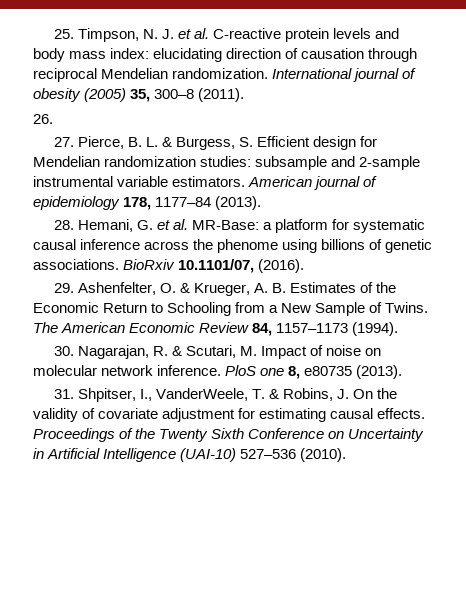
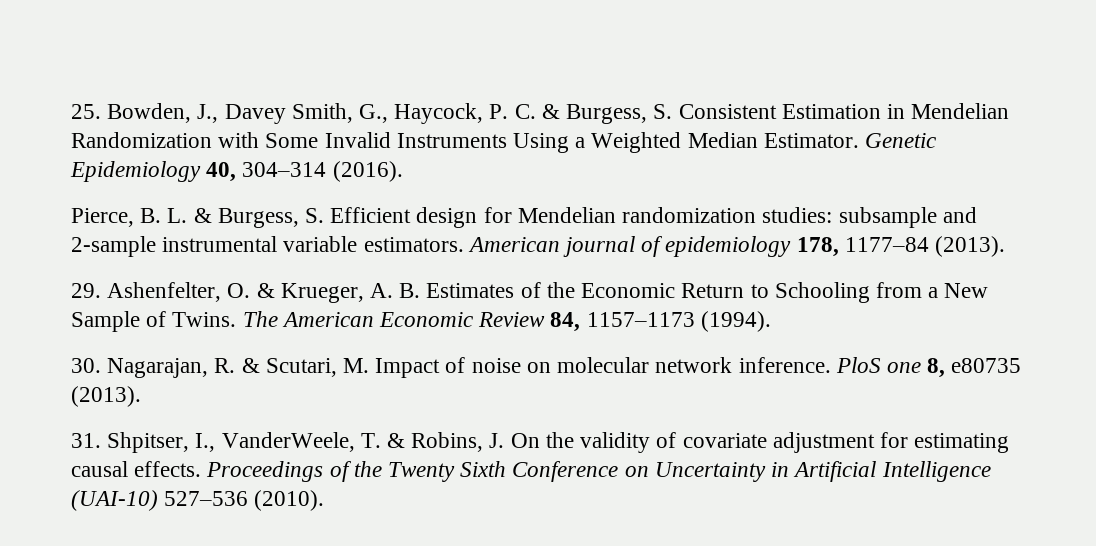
- 25. Timpson, N. J. et al. C-reactive protein levels and body mass index: elucidating direction of causation through reciprocal Mendelian randomization. International journal of obesity (2005) 35, 300–8 (2011).
- 26.
- 27. Pierce, B. L. & Burgess, S. Efficient design for Mendelian randomization studies: subsample and 2-sample instrumental variable estimators.
+ 25. Bowden, J., Davey Smith, G., Haycock, P. C. & Burgess, S. Consistent Estimation in Mendelian Randomization with Some Invalid Instruments Using a Weighted Median Estimator. Genetic Epidemiology 40, 304–314 (2016).
+ Pierce, B. L. & Burgess, S. Efficient design for Mendelian randomization studies: subsample and 2-sample instrumental variable estimators.
- 28. Hemani, G. et al. MR-Base: a platform for systematic causal inference across the phenome using billions of genetic associations. BioRxiv 10.1101/07, (2016).

